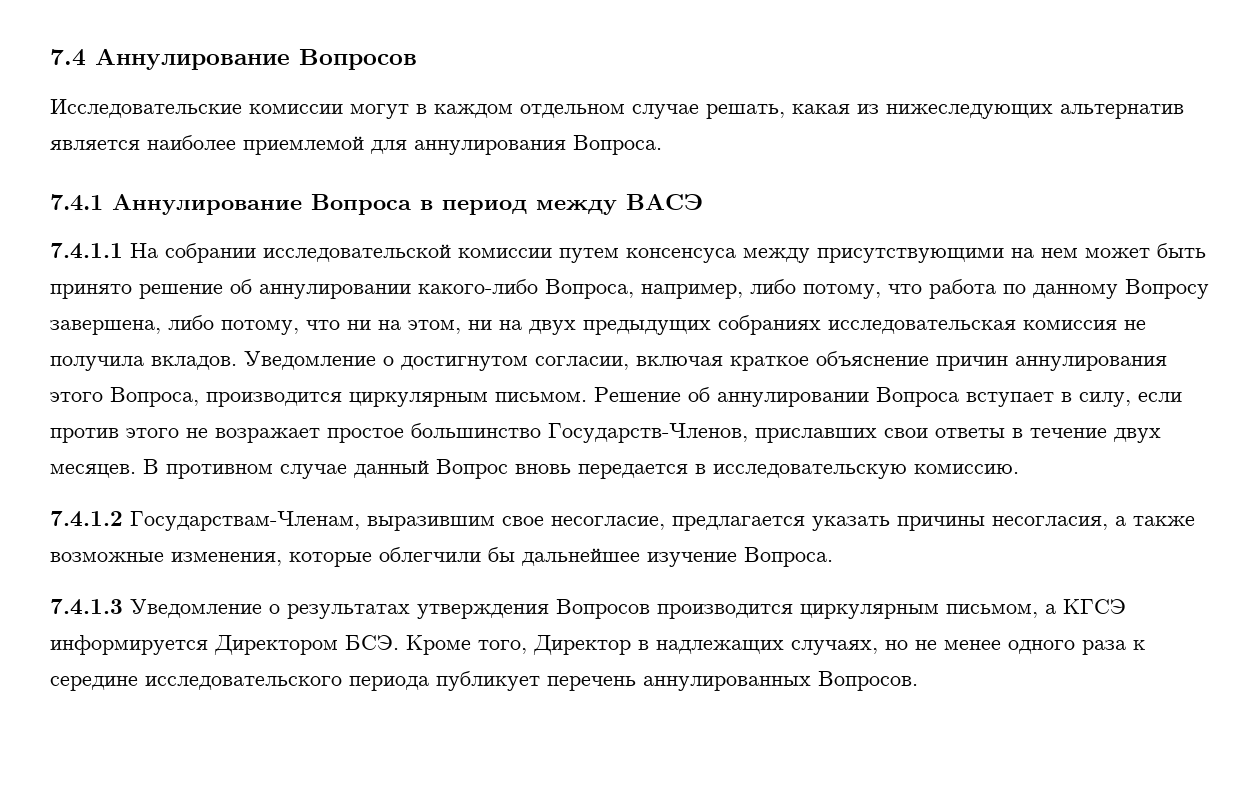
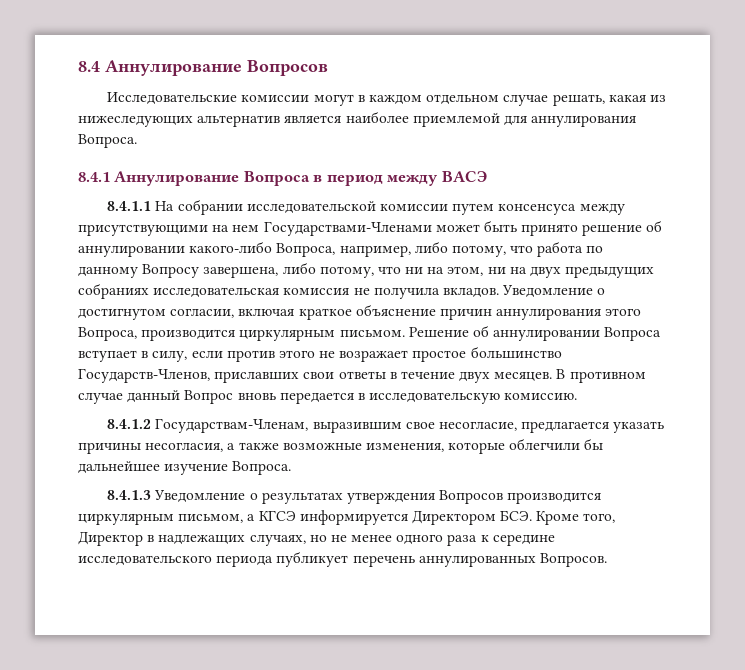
- 7.4 Аннулирование Вопросов
+ 8.4 Аннулирование Вопросов
- 7.4.1 Аннулирование Вопроса в период между ВАСЭ
+ 8.4.1 Аннулирование Вопроса в период между ВАСЭ
- 7.4.1.1 На собрании исследовательской комиссии путем консенсуса между присутствующими на нем может быть принято решение об аннулировании какого-либо Вопроса, например, либо потому, что работа по данному Вопросу завершена, либо потому, что ни на этом, ни на двух предыдущих собраниях исследовательская комиссия не получила вкладов.
+ 8.4.1.1 На собрании исследовательской комиссии путем консенсуса между присутствующими на нем Государствами-Членами может быть принято решение об аннулировании какого-либо Вопроса, например, либо потому, что работа по данному Вопросу завершена, либо потому, что ни на этом, ни на двух предыдущих собраниях исследовательская комиссия не получила вкладов.
- 7.4.1.2 Государствам-Членам, выразившим свое несогласие, предлагается указать причины несогласия, а также возможные изменения, которые облегчили бы дальнейшее изучение Вопроса.
+ 8.4.1.2 Государствам-Членам, выразившим свое несогласие, предлагается указать причины несогласия, а также возможные изменения, которые облегчили бы дальнейшее изучение Вопроса.
- 7.4.1.3 Уведомление о результатах утверждения Вопросов производится циркулярным письмом, а КГСЭ информируется Директором БСЭ. Кроме того, Директор в надлежащих случаях, но не менее одного раза к середине исследовательского периода публикует перечень аннулированных Вопросов.
+ 8.4.1.3 Уведомление о результатах утверждения Вопросов производится циркулярным письмом, а КГСЭ информируется Директором БСЭ. Кроме того, Директор в надлежащих случаях, но не менее одного раза к середине исследовательского периода публикует перечень аннулированных Вопросов.

